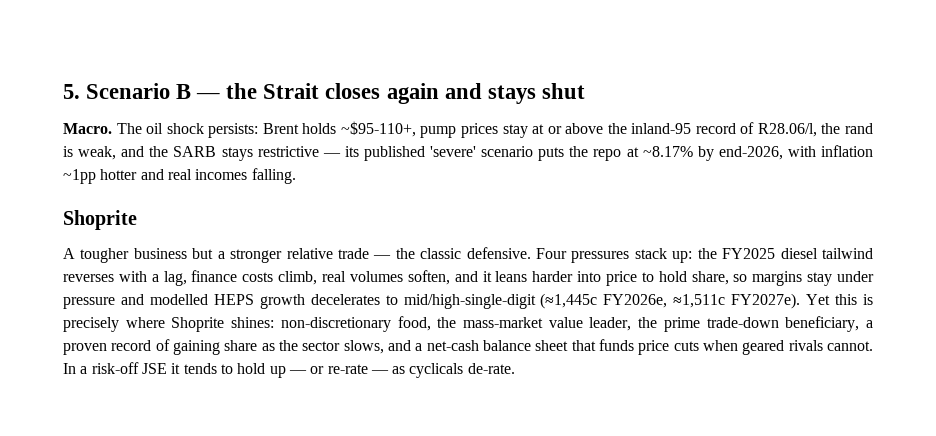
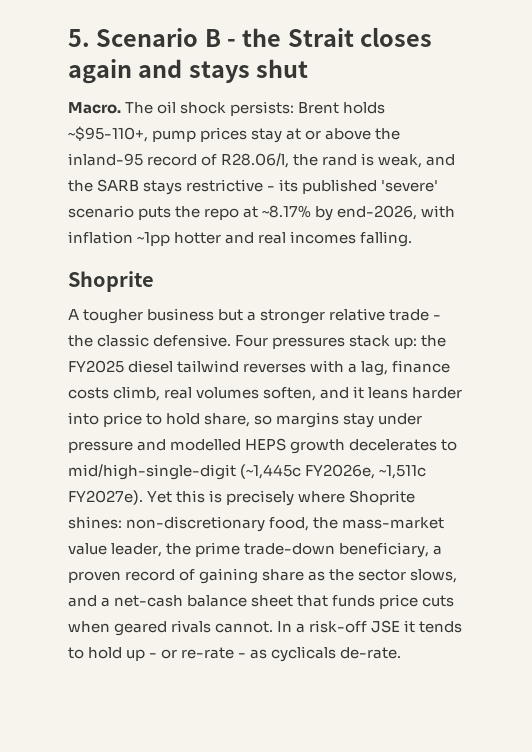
- 5. Scenario B — the Strait closes again and stays shut
+ 5. Scenario B - the Strait closes again and stays shut
- The oil shock persists: Brent holds ~$95-110+, pump prices stay at or above the inland-95 record of R28.06/l, the rand is weak, and the SARB stays restrictive — its published 'severe' scenario puts the repo at ~8.17% by end-2026, with inflation ~1pp hotter and real incomes falling.
+ The oil shock persists: Brent holds ~$95-110+, pump prices stay at or above the inland-95 record of R28.06/l, the rand is weak, and the SARB stays restrictive - its published 'severe' scenario puts the repo at ~8.17% by end-2026, with inflation ~1pp hotter and real incomes falling.
- A tougher business but a stronger relative trade — the classic defensive.
+ A tougher business but a stronger relative trade - the classic defensive.
- Four pressures stack up: the FY2025 diesel tailwind reverses with a lag, finance costs climb, real volumes soften, and it leans harder into price to hold share, so margins stay under pressure and modelled HEPS growth decelerates to mid/high-single-digit (≈1,445c FY2026e, ≈1,511c FY2027e).
+ Four pressures stack up: the FY2025 diesel tailwind reverses with a lag, finance costs climb, real volumes soften, and it leans harder into price to hold share, so margins stay under pressure and modelled HEPS growth decelerates to mid/high-single-digit (~1,445c FY2026e, ~1,511c FY2027e).
- In a risk-off JSE it tends to hold up — or re-rate — as cyclicals de-rate.
+ In a risk-off JSE it tends to hold up - or re-rate - as cyclicals de-rate.

